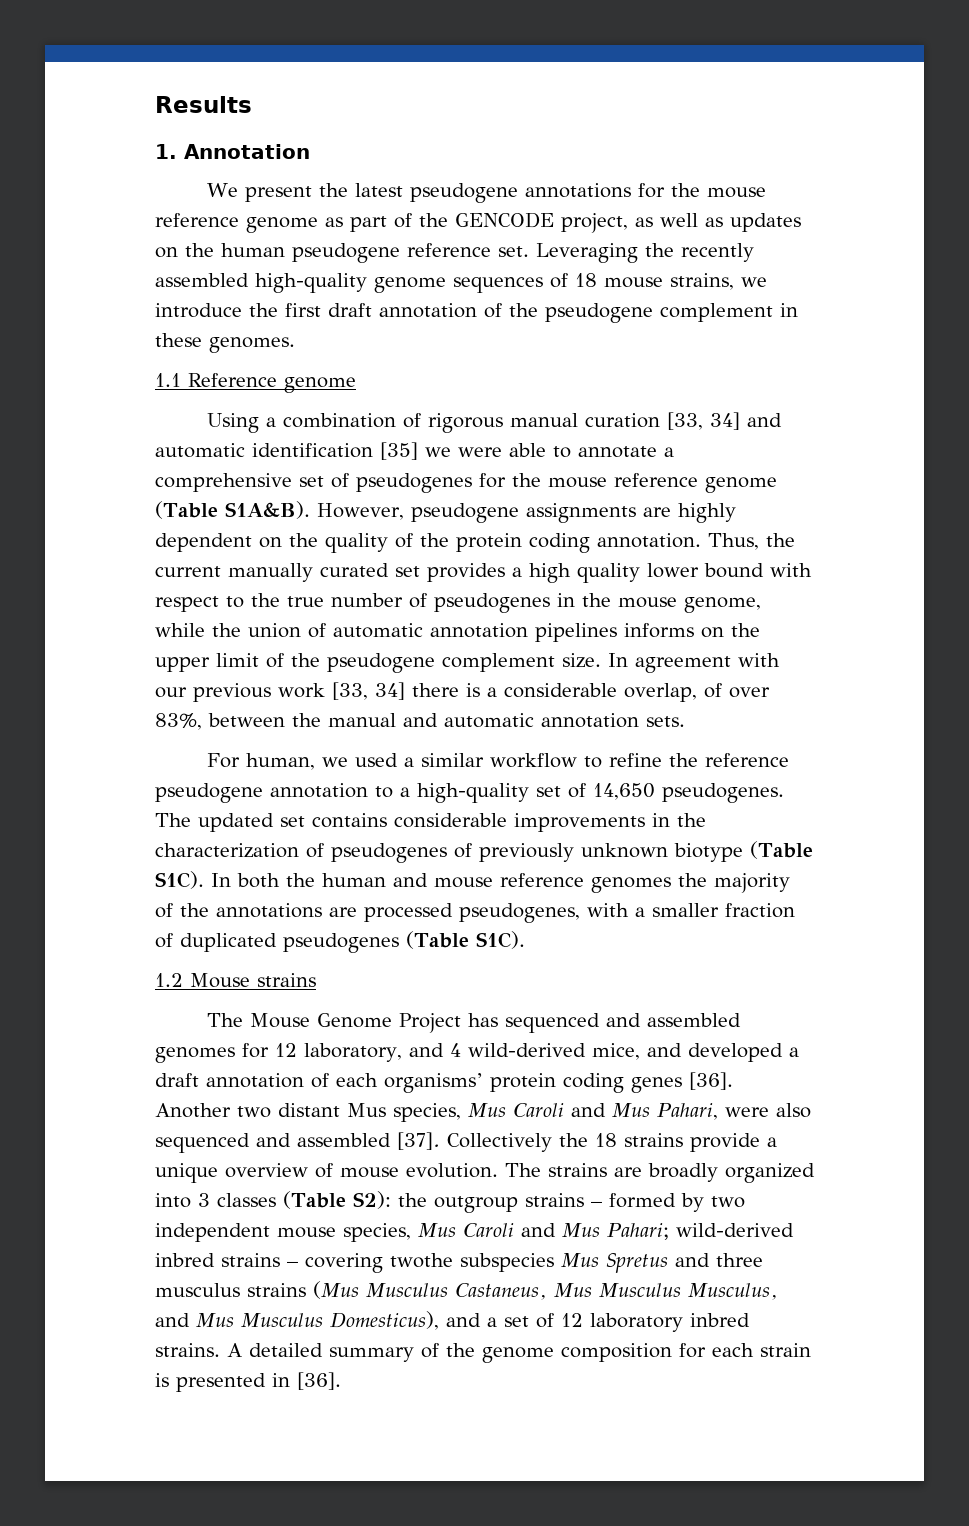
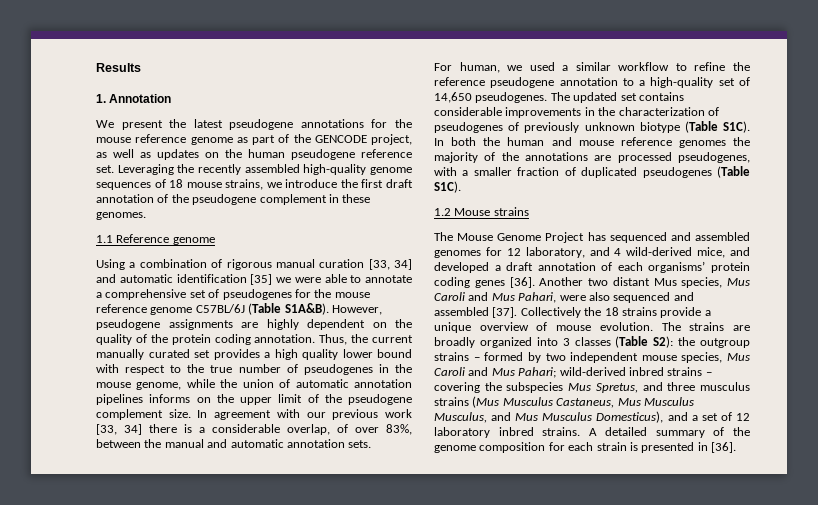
- Using a combination of rigorous manual curation [33, 34] and automatic identification [35] we were able to annotate a comprehensive set of pseudogenes for the mouse reference genome (Table S1A&B).
+ Using a combination of rigorous manual curation [33, 34] and automatic identification [35] we were able to annotate a comprehensive set of pseudogenes for the mouse reference genome C57BL/6J (Table S1A&B).
- The strains are broadly organized into 3 classes (Table S2): the outgroup strains – formed by two independent mouse species, Mus Caroli and Mus Pahari; wild-derived inbred strains – covering twothe subspecies Mus Spretus and three musculus strains (Mus Musculus Castaneus, Mus Musculus Musculus, and Mus Musculus Domesticus), and a set of 12 laboratory inbred strains.
+ The strains are broadly organized into 3 classes (Table S2): the outgroup strains – formed by two independent mouse species, Mus Caroli and Mus Pahari; wild-derived inbred strains – covering the subspecies Mus Spretus, and three musculus strains (Mus Musculus Castaneus, Mus Musculus Musculus, and Mus Musculus Domesticus), and a set of 12 laboratory inbred strains.

